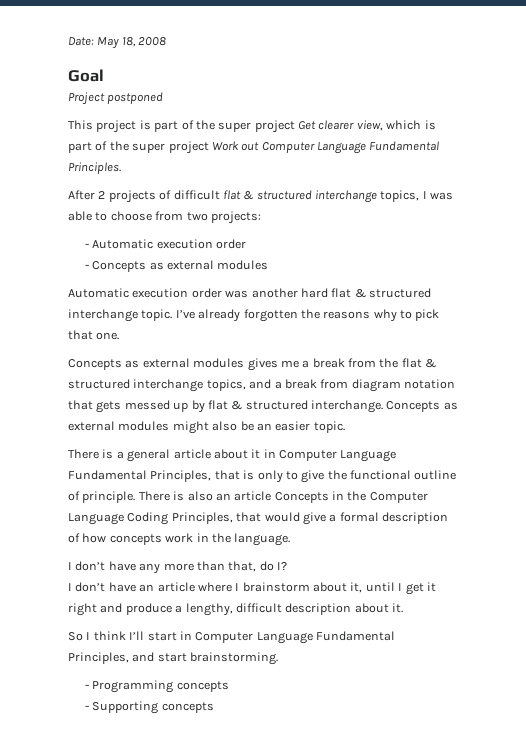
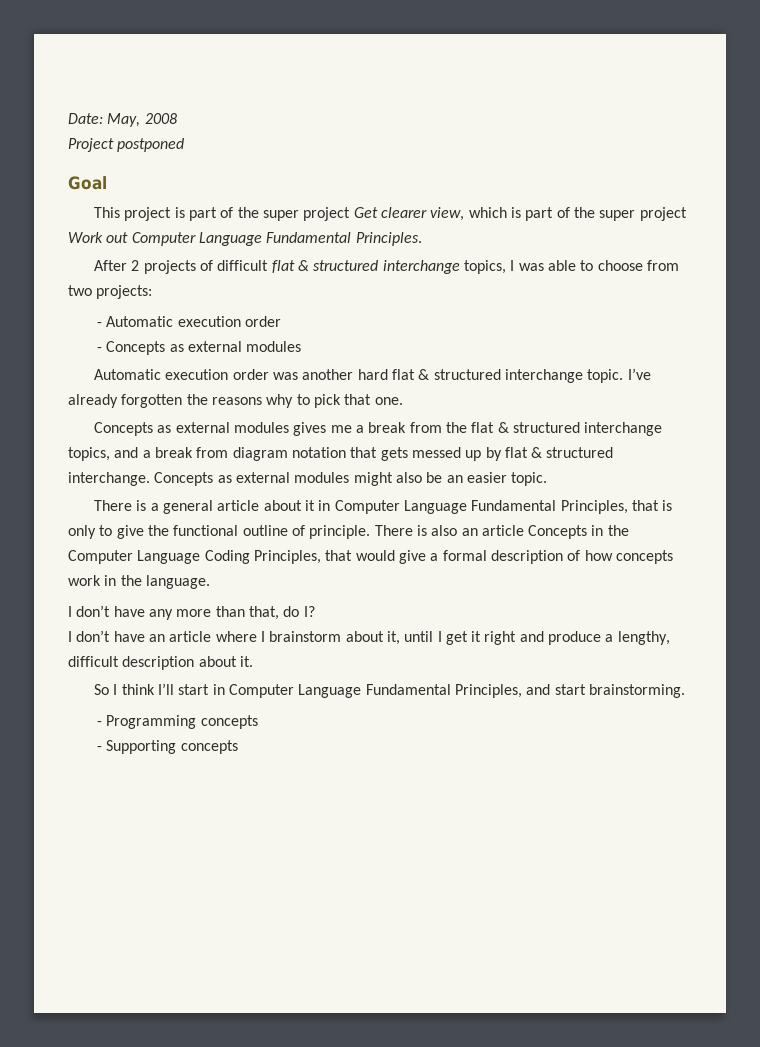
- Date: May 18, 2008
+ Date: May, 2008
- Goal
+ Goal

